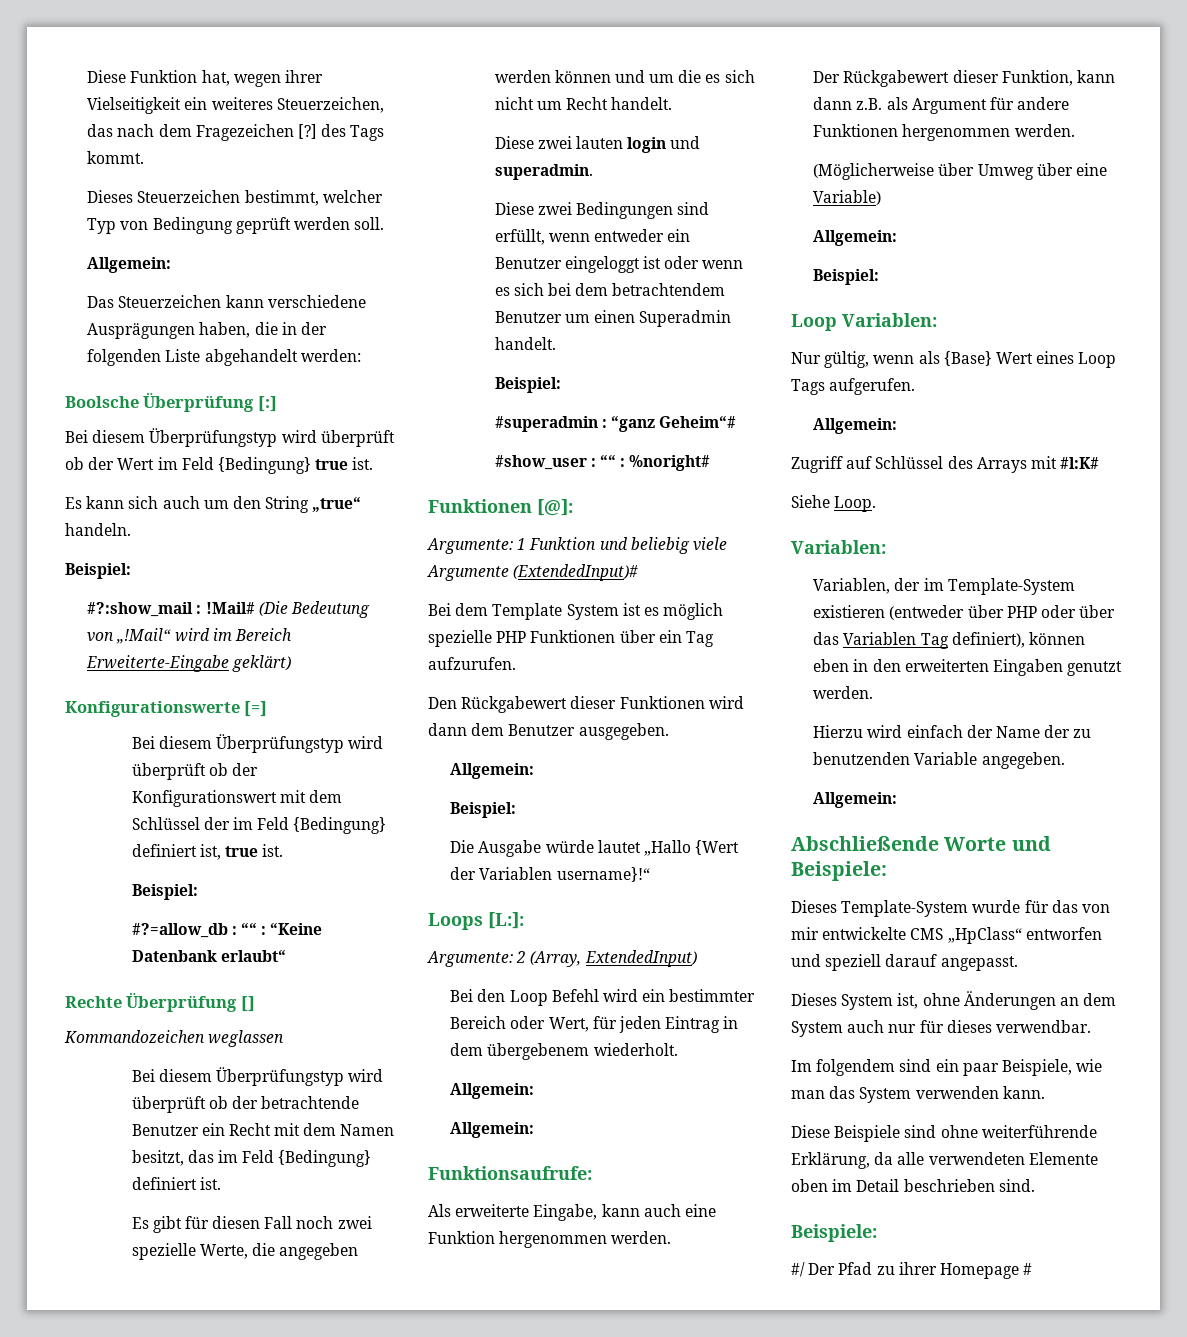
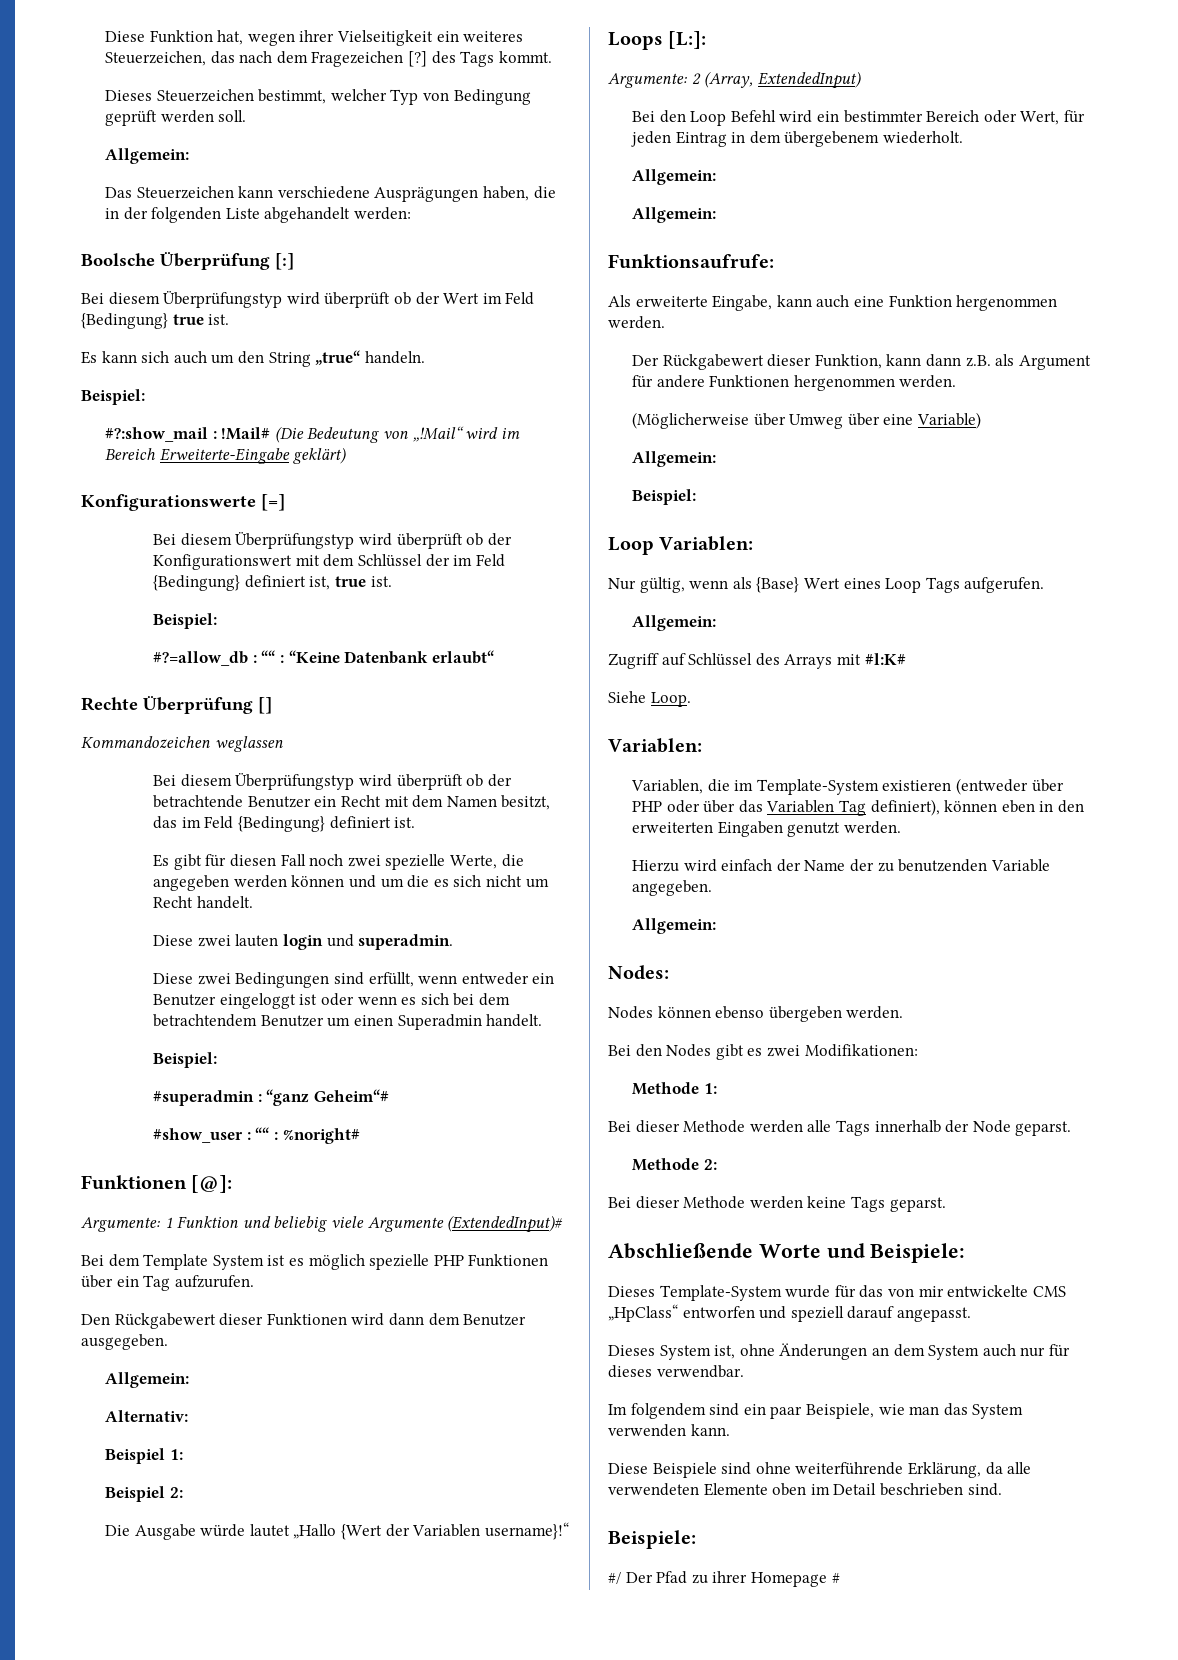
  Den Rückgabewert dieser Funktionen wird dann dem Benutzer ausgegeben.
  Allgemein:
- Beispiel:
+ Alternativ:
+ Beispiel 1:
+ Beispiel 2:
- Variablen, der im Template-System existieren (entweder über PHP oder über das Variablen Tag definiert), können eben in den erweiterten Eingaben genutzt werden.
+ Variablen, die im Template-System existieren (entweder über PHP oder über das Variablen Tag definiert), können eben in den erweiterten Eingaben genutzt werden.
+ Nodes:
+ Nodes können ebenso übergeben werden.
+ Bei den Nodes gibt es zwei Modifikationen:
+ Methode 1:
+ Bei dieser Methode werden alle Tags innerhalb der Node geparst.
+ Methode 2:
+ Bei dieser Methode werden keine Tags geparst.

